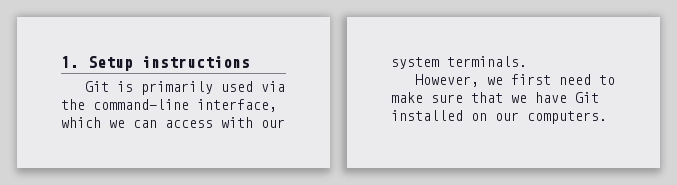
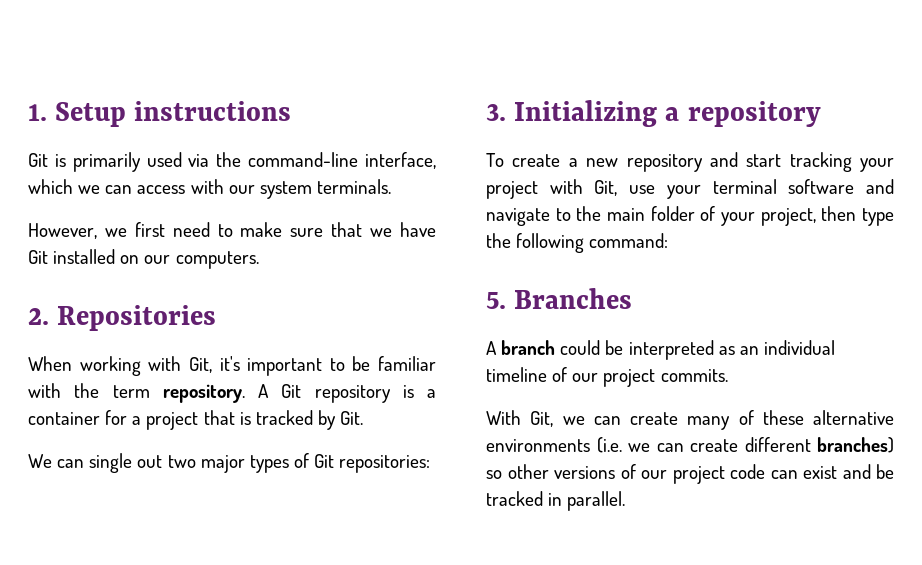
+ 2. Repositories
+ When working with Git, it's important to be familiar with the term repository. A Git repository is a container for a project that is tracked by Git.
+ We can single out two major types of Git repositories:
+ 3. Initializing a repository
+ To create a new repository and start tracking your project with Git, use your terminal software and navigate to the main folder of your project, then type the following command:
+ 5. Branches
+ A branch could be interpreted as an individual timeline of our project commits.
+ With Git, we can create many of these alternative environments (i.e. we can create different branches) so other versions of our project code can exist and be tracked in parallel.

